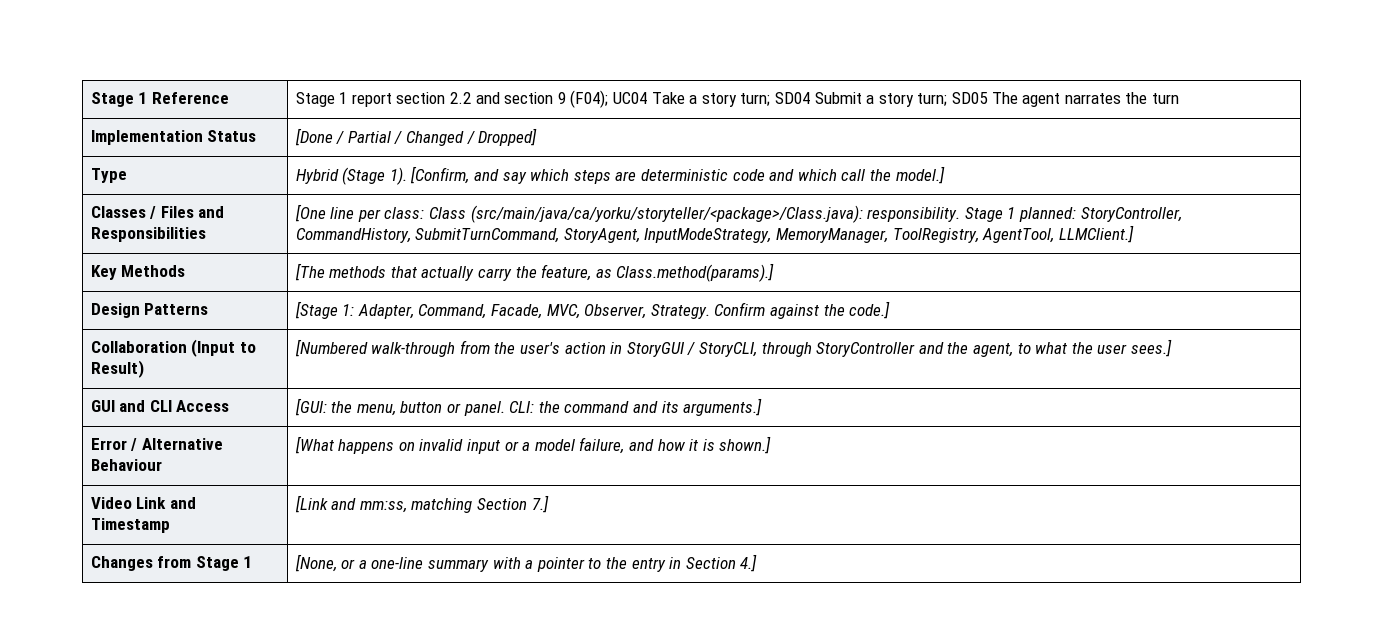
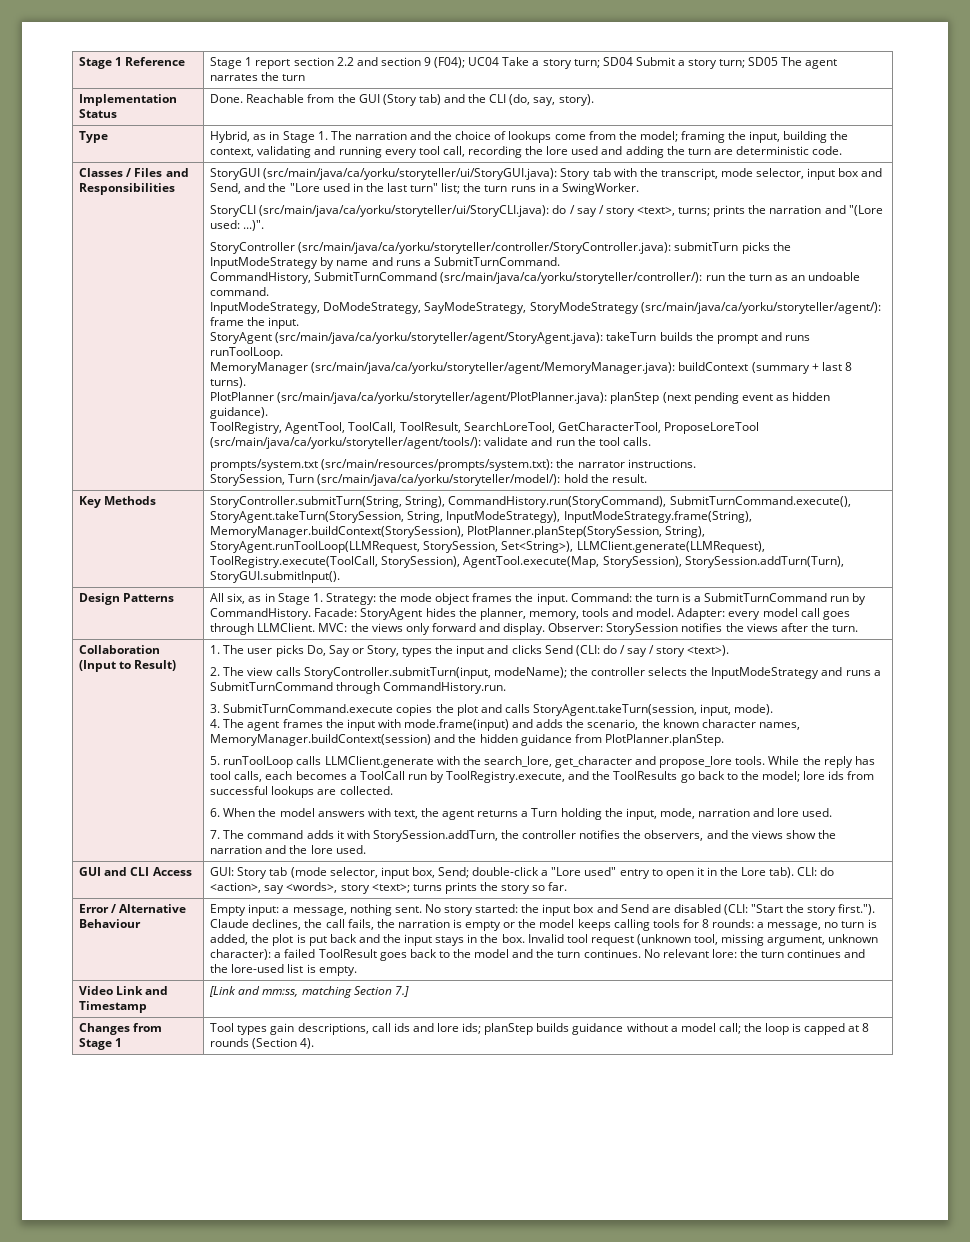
- Implementation Status | [Done / Partial / Changed / Dropped]
- Type | Hybrid (Stage 1). [Confirm, and say which steps are deterministic code and which call the model.]
+ Implementation Status | Done. Reachable from the GUI (Story tab) and the CLI (do, say, story).
+ Type | Hybrid, as in Stage 1. The narration and the choice of lookups come from the model; framing the input, building the context, validating and running every tool call, recording the lore used and adding the turn are deterministic code.
- [One line per class: Class (src/main/java/ca/yorku/storyteller/<package>/Class.java): responsibility. Stage 1 planned: StoryController, CommandHistory, SubmitTurnCommand, StoryAgent, InputModeStrategy, MemoryManager, ToolRegistry, AgentTool, LLMClient.]
- Key Methods | [The methods that actually carry the feature, as Class.method(params).]
- Design Patterns | [Stage 1: Adapter, Command, Facade, MVC, Observer, Strategy. Confirm against the code.]
- Collaboration (Input to Result) | [Numbered walk-through from the user's action in StoryGUI / StoryCLI, through StoryController and the agent, to what the user sees.]
- GUI and CLI Access | [GUI: the menu, button or panel. CLI: the command and its arguments.]
- Error / Alternative Behaviour | [What happens on invalid input or a model failure, and how it is shown.]
+ StoryGUI (src/main/java/ca/yorku/storyteller/ui/StoryGUI.java): Story tab with the transcript, mode selector, input box and Send, and the "Lore used in the last turn" list; the turn runs in a SwingWorker.
+ StoryCLI (src/main/java/ca/yorku/storyteller/ui/StoryCLI.java): do / say / story <text>, turns; prints the narration and "(Lore used: ...)".
+ StoryController (src/main/java/ca/yorku/storyteller/controller/StoryController.java): submitTurn picks the InputModeStrategy by name and runs a SubmitTurnCommand.
+ CommandHistory, SubmitTurnCommand (src/main/java/ca/yorku/storyteller/controller/): run the turn as an undoable command.
+ InputModeStrategy, DoModeStrategy, SayModeStrategy, StoryModeStrategy (src/main/java/ca/yorku/storyteller/agent/): frame the input.
+ StoryAgent (src/main/java/ca/yorku/storyteller/agent/StoryAgent.java): takeTurn builds the prompt and runs runToolLoop.
+ MemoryManager (src/main/java/ca/yorku/storyteller/agent/MemoryManager.java): buildContext (summary + last 8 turns).
+ PlotPlanner (src/main/java/ca/yorku/storyteller/agent/PlotPlanner.java): planStep (next pending event as hidden guidance).
+ ToolRegistry, AgentTool, ToolCall, ToolResult, SearchLoreTool, GetCharacterTool, ProposeLoreTool (src/main/java/ca/yorku/storyteller/agent/tools/): validate and run the tool calls.
+ prompts/system.txt (src/main/resources/prompts/system.txt): the narrator instructions.
+ StorySession, Turn (src/main/java/ca/yorku/storyteller/model/): hold the result.
+ Key Methods | StoryController.submitTurn(String, String), CommandHistory.run(StoryCommand), SubmitTurnCommand.execute(), StoryAgent.takeTurn(StorySession, String, InputModeStrategy), InputModeStrategy.frame(String), MemoryManager.buildContext(StorySession), PlotPlanner.planStep(StorySession, String), StoryAgent.runToolLoop(LLMRequest, StorySession, Set<String>), LLMClient.generate(LLMRequest), ToolRegistry.execute(ToolCall, StorySession), AgentTool.execute(Map, StorySession), StorySession.addTurn(Turn), StoryGUI.submitInput().
+ Design Patterns | All six, as in Stage 1. Strategy: the mode object frames the input. Command: the turn is a SubmitTurnCommand run by CommandHistory. Facade: StoryAgent hides the planner, memory, tools and model. Adapter: every model call goes through LLMClient. MVC: the views only forward and display. Observer: StorySession notifies the views after the turn.
+ Collaboration (Input to Result) | 1. The user picks Do, Say or Story, types the input and clicks Send (CLI: do / say / story <text>).
+ 2. The view calls StoryController.submitTurn(input, modeName); the controller selects the InputModeStrategy and runs a SubmitTurnCommand through CommandHistory.run.
+ 3. SubmitTurnCommand.execute copies the plot and calls StoryAgent.takeTurn(session, input, mode).
+ 4. The agent frames the input with mode.frame(input) and adds the scenario, the known character names, MemoryManager.buildContext(session) and the hidden guidance from PlotPlanner.planStep.
+ 5. runToolLoop calls LLMClient.generate with the search_lore, get_character and propose_lore tools. While the reply has tool calls, each becomes a ToolCall run by ToolRegistry.execute, and the ToolResults go back to the model; lore ids from successful lookups are collected.
+ 6. When the model answers with text, the agent returns a Turn holding the input, mode, narration and lore used.
+ 7. The command adds it with StorySession.addTurn, the controller notifies the observers, and the views show the narration and the lore used.
+ GUI and CLI Access | GUI: Story tab (mode selector, input box, Send; double-click a "Lore used" entry to open it in the Lore tab). CLI: do <action>, say <words>, story <text>; turns prints the story so far.
+ Error / Alternative Behaviour | Empty input: a message, nothing sent. No story started: the input box and Send are disabled (CLI: "Start the story first."). Claude declines, the call fails, the narration is empty or the model keeps calling tools for 8 rounds: a message, no turn is added, the plot is put back and the input stays in the box. Invalid tool request (unknown tool, missing argument, unknown character): a failed ToolResult goes back to the model and the turn continues. No relevant lore: the turn continues and the lore-used list is empty.
- Changes from Stage 1 | [None, or a one-line summary with a pointer to the entry in Section 4.]
+ Changes from Stage 1 | Tool types gain descriptions, call ids and lore ids; planStep builds guidance without a model call; the loop is capped at 8 rounds (Section 4).

